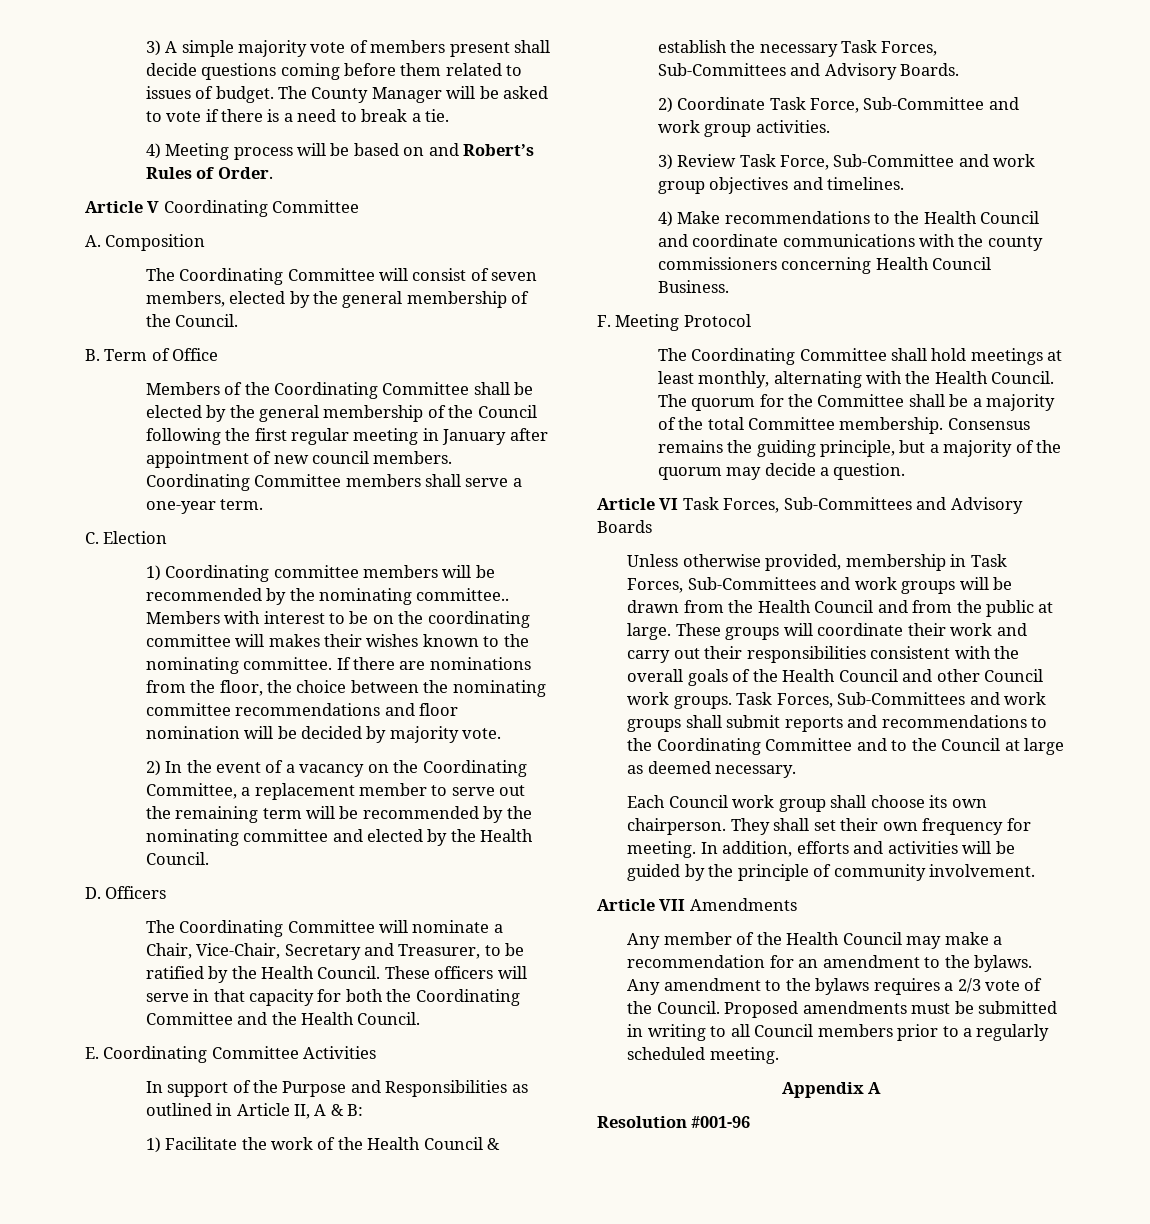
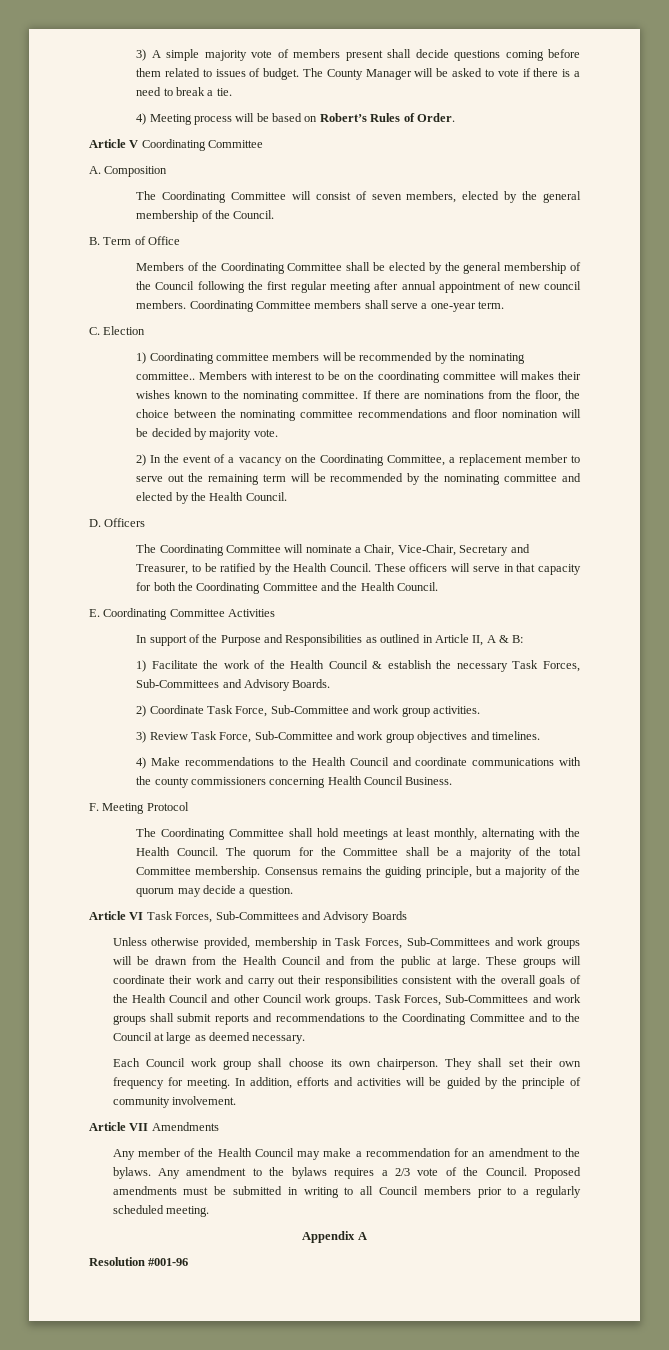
- 4) Meeting process will be based on and Robert’s Rules of Order.
+ 4) Meeting process will be based on Robert’s Rules of Order.
- Members of the Coordinating Committee shall be elected by the general membership of the Council following the first regular meeting in January after appointment of new council members.
+ Members of the Coordinating Committee shall be elected by the general membership of the Council following the first regular meeting after annual appointment of new council members.

